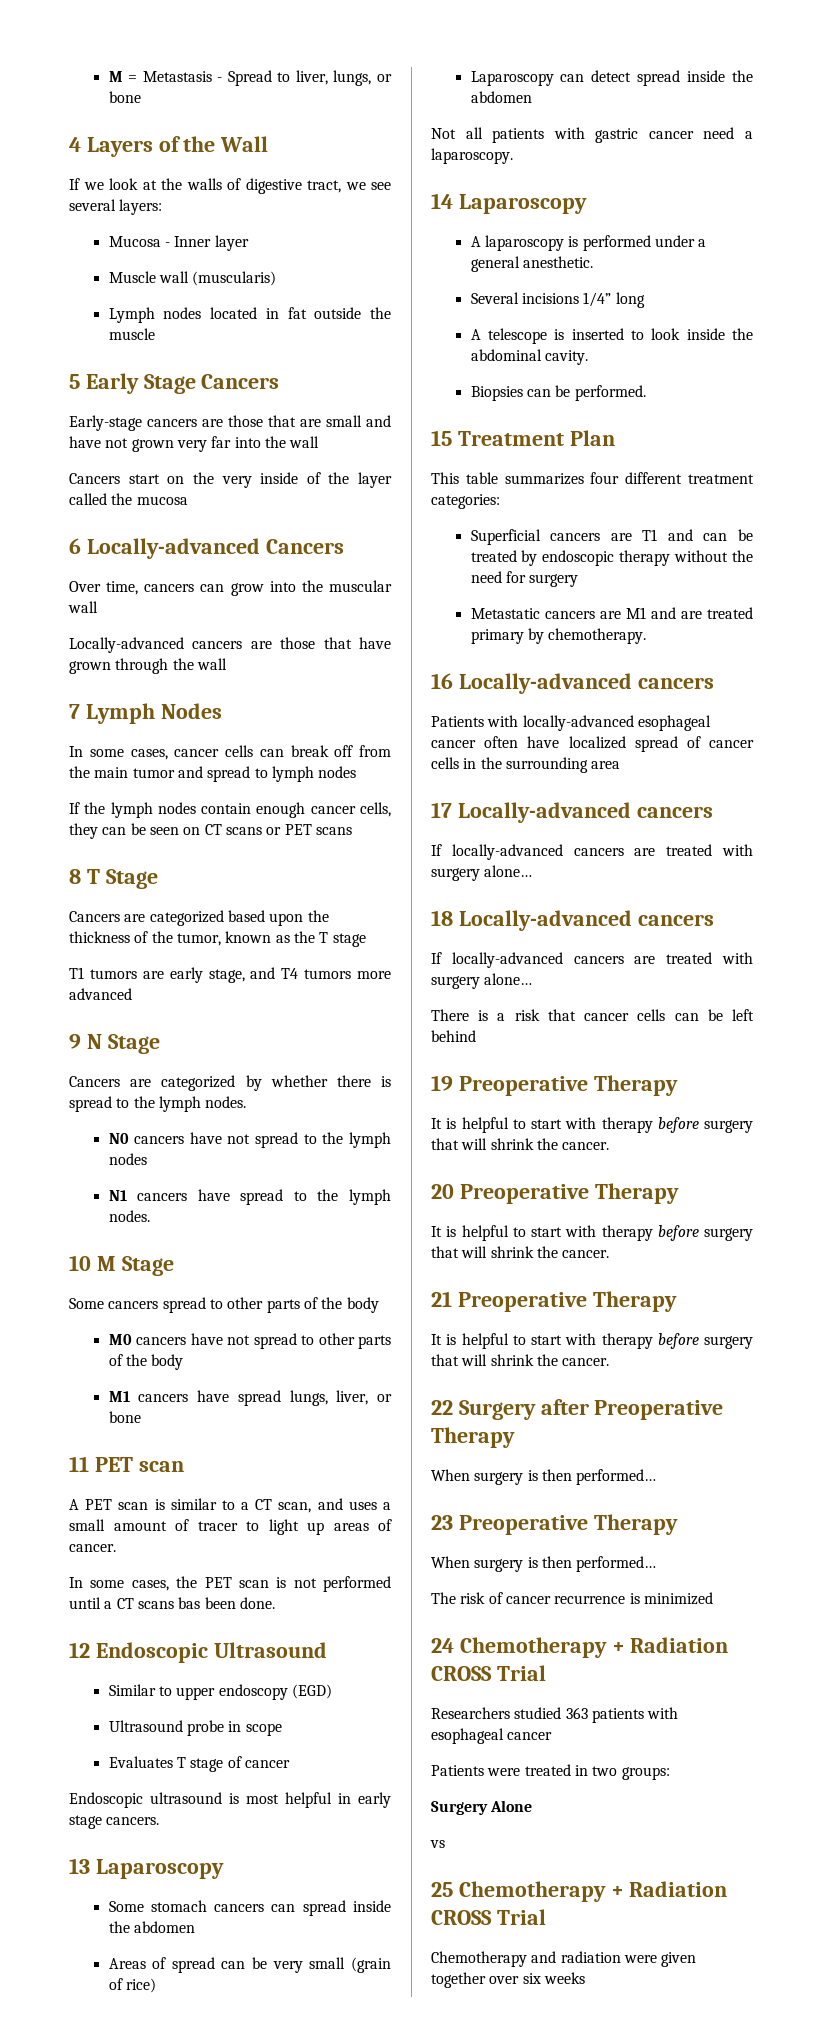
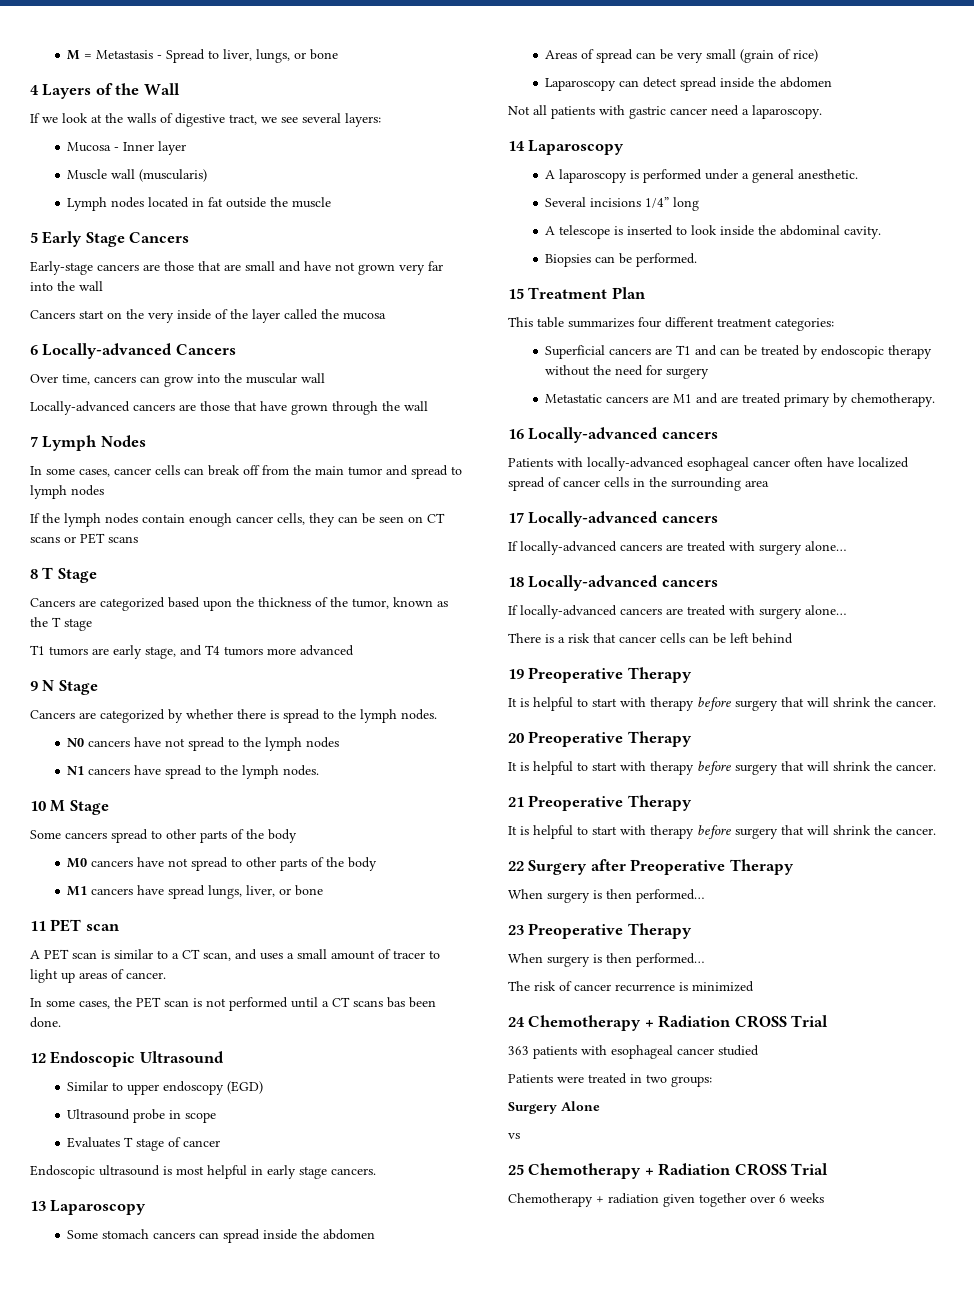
- Researchers studied 363 patients with esophageal cancer
+ 363 patients with esophageal cancer studied
- Chemotherapy and radiation were given together over six weeks
+ Chemotherapy + radiation given together over 6 weeks

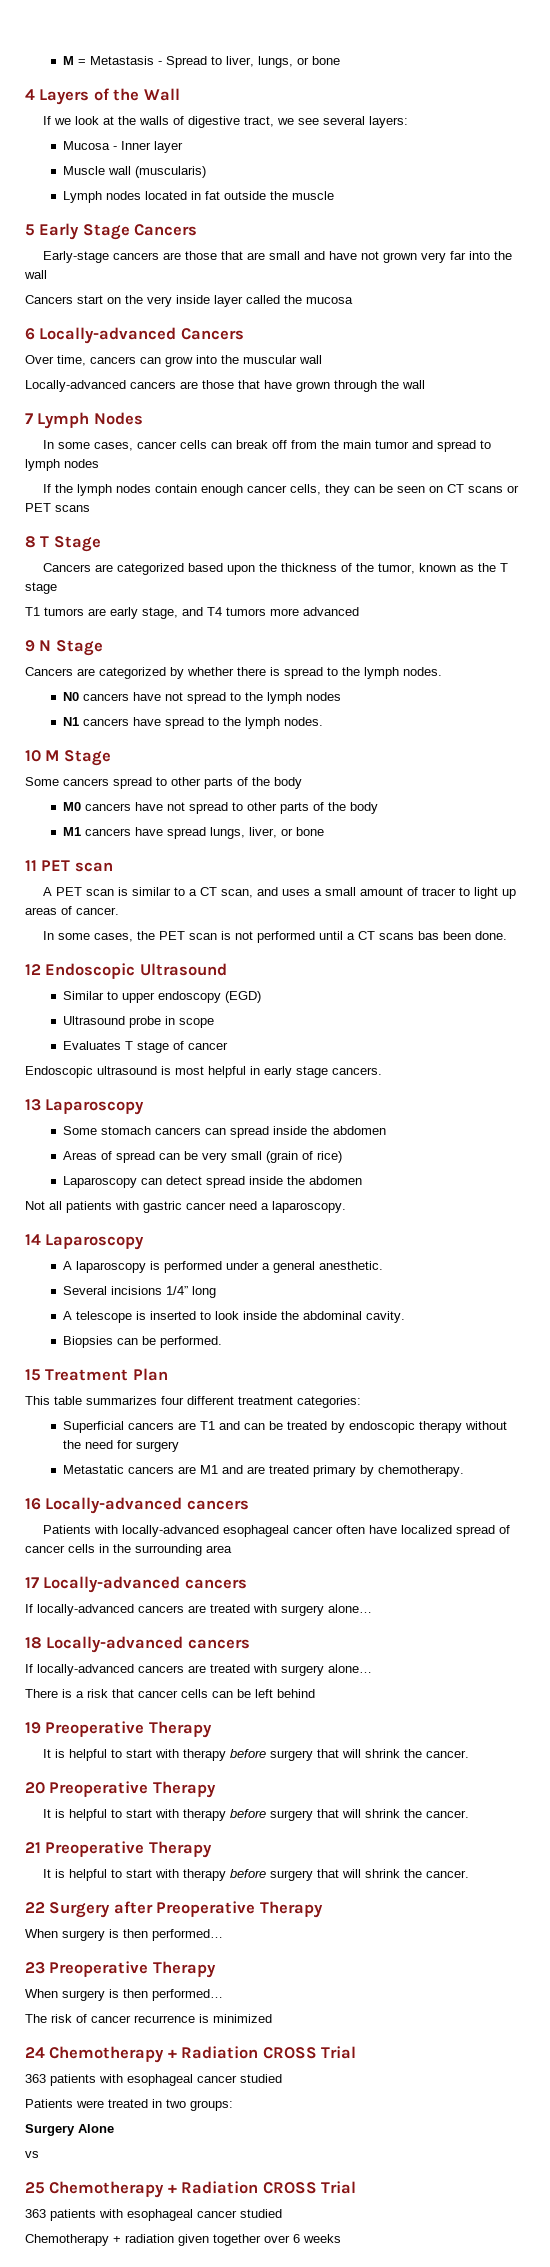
- Cancers start on the very inside of the layer called the mucosa
+ Cancers start on the very inside layer called the mucosa
  25 Chemotherapy + Radiation CROSS Trial
+ 363 patients with esophageal cancer studied

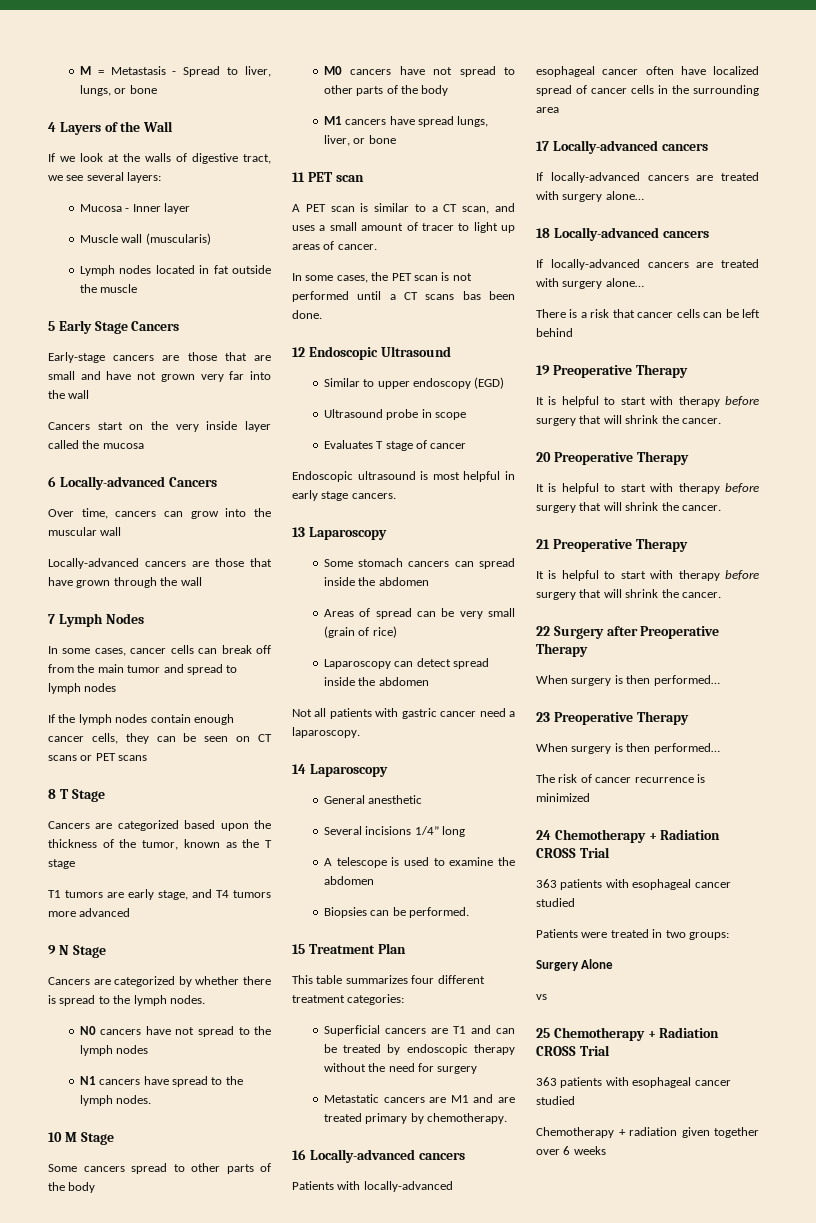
- A laparoscopy is performed under a general anesthetic.
+ General anesthetic
- A telescope is inserted to look inside the abdominal cavity.
+ A telescope is used to examine the abdomen

